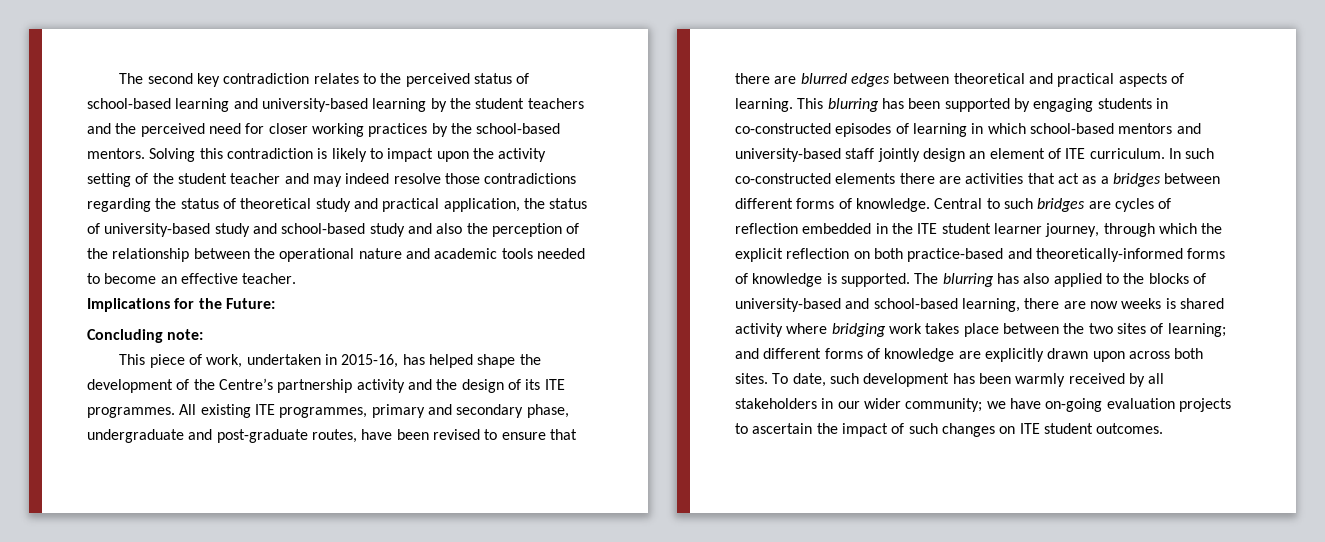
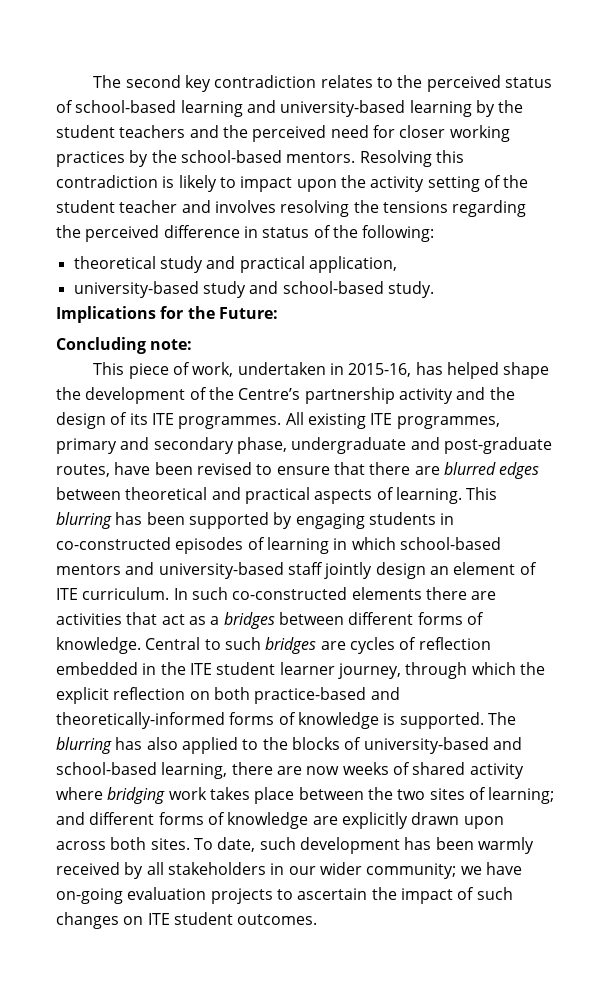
- Solving this contradiction is likely to impact upon the activity setting of the student teacher and may indeed resolve those contradictions regarding the status of theoretical study and practical application, the status of university-based study and school-based study and also the perception of the relationship between the operational nature and academic tools needed to become an effective teacher.
+ Resolving this contradiction is likely to impact upon the activity setting of the student teacher and involves resolving the tensions regarding the perceived difference in status of the following:
+ theoretical study and practical application,
+ university-based study and school-based study.
- The blurring has also applied to the blocks of university-based and school-based learning, there are now weeks is shared activity where bridging work takes place between the two sites of learning; and different forms of knowledge are explicitly drawn upon across both sites.
+ The blurring has also applied to the blocks of university-based and school-based learning, there are now weeks of shared activity where bridging work takes place between the two sites of learning; and different forms of knowledge are explicitly drawn upon across both sites.

